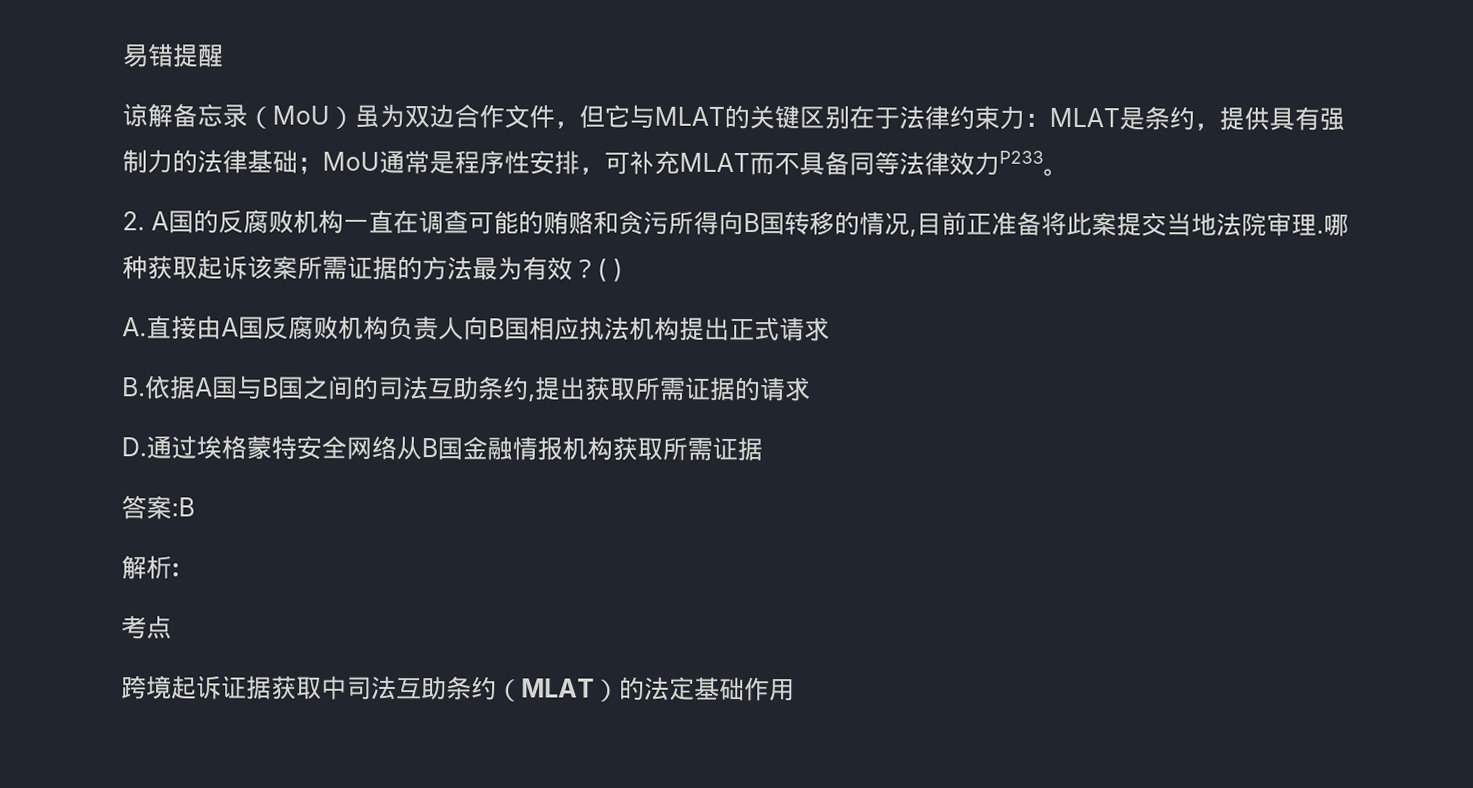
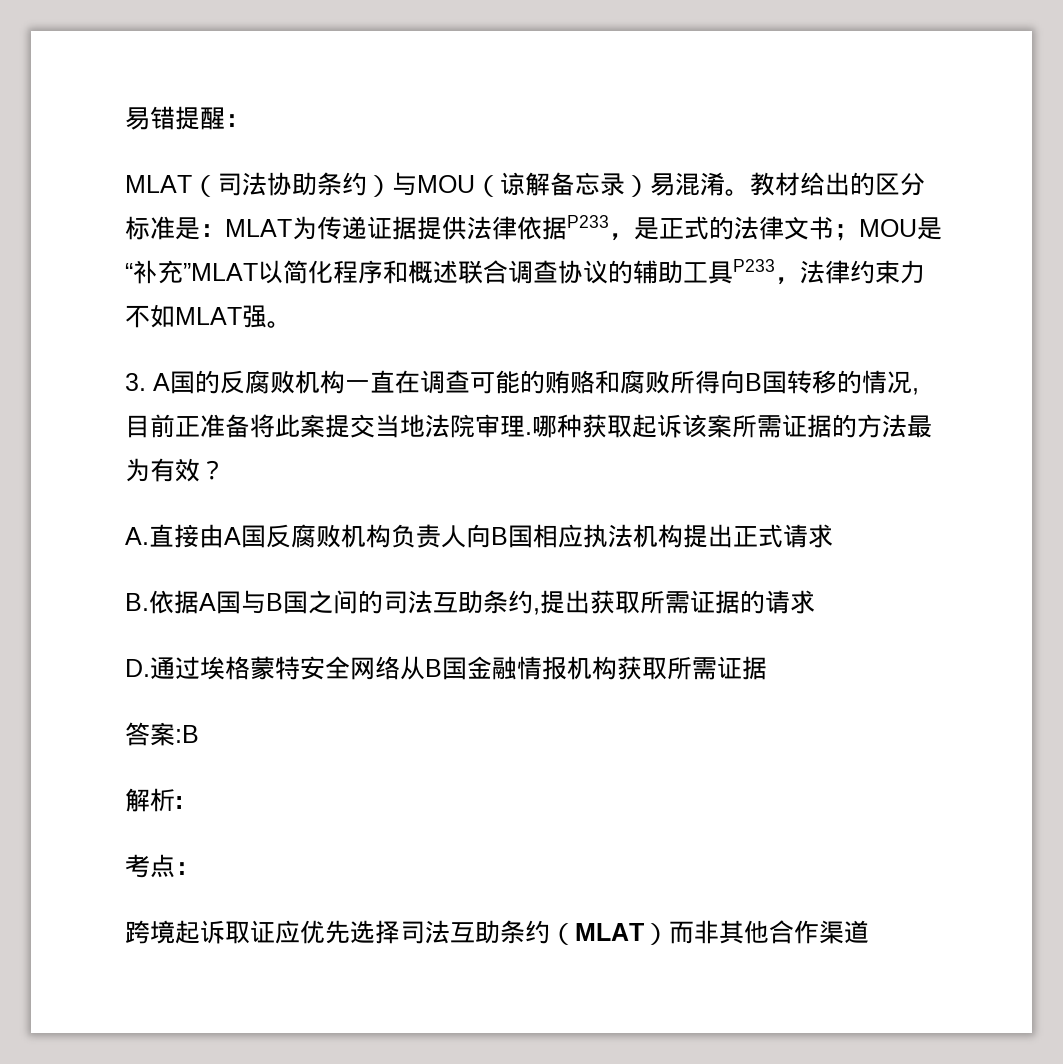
- 易错提醒
- 谅解备忘录（MoU）虽为双边合作文件，但它与MLAT的关键区别在于法律约束力：MLAT是条约，提供具有强制力的法律基础；MoU通常是程序性安排，可补充MLAT而不具备同等法律效力P233。
+ 易错提醒：
+ MLAT（司法协助条约）与MOU（谅解备忘录）易混淆。教材给出的区分标准是：MLAT为传递证据提供法律依据P233，是正式的法律文书；MOU是“补充”MLAT以简化程序和概述联合调查协议的辅助工具P233，法律约束力不如MLAT强。
- 2. A国的反腐败机构一直在调查可能的贿赂和贪污所得向B国转移的情况,目前正准备将此案提交当地法院审理.
+ 3. A国的反腐败机构一直在调查可能的贿赂和腐败所得向B国转移的情况,目前正准备将此案提交当地法院审理.
- ( )
- 考点
+ 考点：
- 跨境起诉证据获取中司法互助条约（MLAT）的法定基础作用
+ 跨境起诉取证应优先选择司法互助条约（MLAT）而非其他合作渠道

